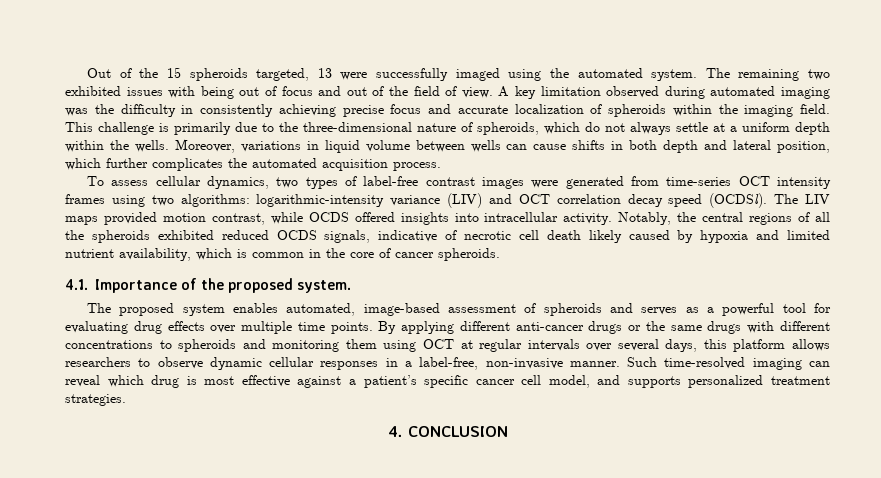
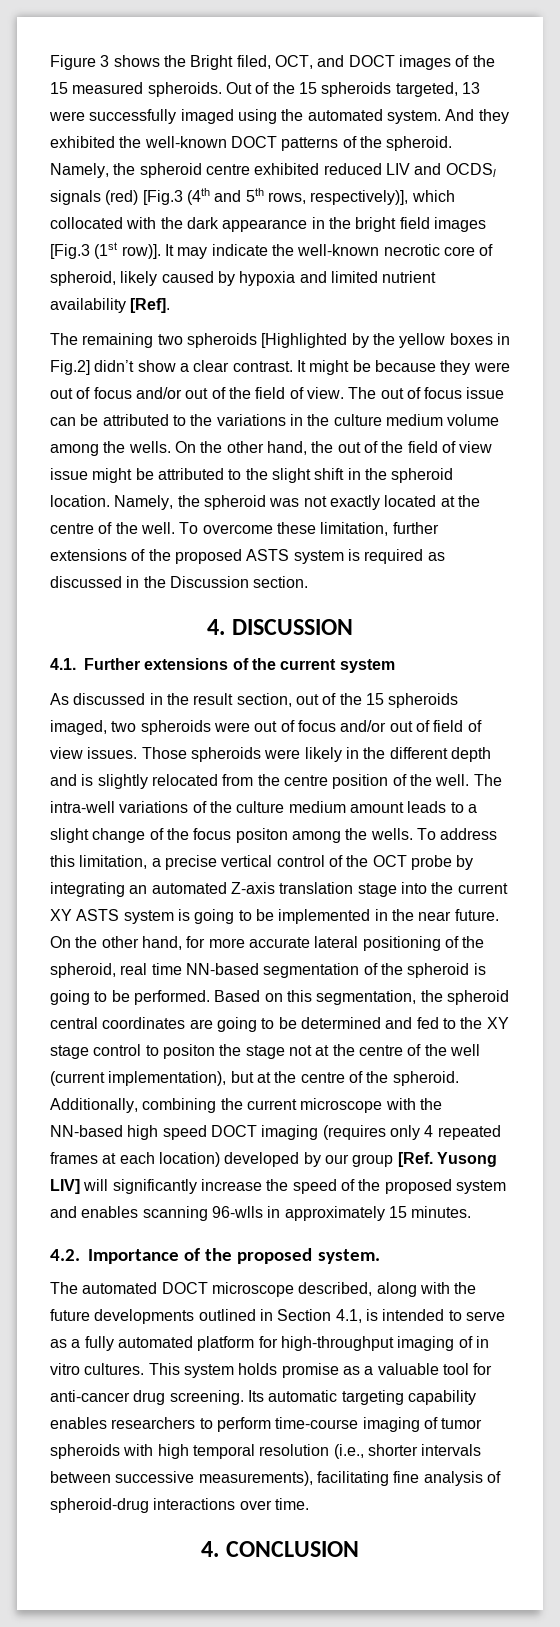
+ Figure 3 shows the Bright filed, OCT, and DOCT images of the 15 measured spheroids.
- The remaining two exhibited issues with being out of focus and out of the field of view. A key limitation observed during automated imaging was the difficulty in consistently achieving precise focus and accurate localization of spheroids within the imaging field. This challenge is primarily due to the three-dimensional nature of spheroids, which do not always settle at a uniform depth within the wells. Moreover, variations in liquid volume between wells can cause shifts in both depth and lateral position, which further complicates the automated acquisition process.
- To assess cellular dynamics, two types of label-free contrast images were generated from time-series OCT intensity frames using two algorithms: logarithmic-intensity variance (LIV) and OCT correlation decay speed (OCDSl). The LIV maps provided motion contrast, while OCDS offered insights into intracellular activity. Notably, the central regions of all the spheroids exhibited reduced OCDS signals, indicative of necrotic cell death likely caused by hypoxia and limited nutrient availability, which is common in the core of cancer spheroids.
- 4.1. Importance of the proposed system.
+ And they exhibited the well-known DOCT patterns of the spheroid. Namely, the spheroid centre exhibited reduced LIV and OCDSl signals (red) [Fig.3 (4th and 5th rows, respectively)], which collocated with the dark appearance in the bright field images [Fig.3 (1st row)]. It may indicate the well-known necrotic core of spheroid, likely caused by hypoxia and limited nutrient availability [Ref].
+ The remaining two spheroids [Highlighted by the yellow boxes in Fig.2] didn’t show a clear contrast. It might be because they were out of focus and/or out of the field of view. The out of focus issue can be attributed to the variations in the culture medium volume among the wells. On the other hand, the out of the field of view issue might be attributed to the slight shift in the spheroid location. Namely, the spheroid was not exactly located at the centre of the well. To overcome these limitation, further extensions of the proposed ASTS system is required as discussed in the Discussion section.
+ 4. DISCUSSION
+ 4.1. Further extensions of the current system
+ As discussed in the result section, out of the 15 spheroids imaged, two spheroids were out of focus and/or out of field of view issues. Those spheroids were likely in the different depth and is slightly relocated from the centre position of the well. The intra-well variations of the culture medium amount leads to a slight change of the focus positon among the wells. To address this limitation, a precise vertical control of the OCT probe by integrating an automated Z-axis translation stage into the current XY ASTS system is going to be implemented in the near future. On the other hand, for more accurate lateral positioning of the spheroid, real time NN-based segmentation of the spheroid is going to be performed. Based on this segmentation, the spheroid central coordinates are going to be determined and fed to the XY stage control to positon the stage not at the centre of the well (current implementation), but at the centre of the spheroid. Additionally, combining the current microscope with the NN-based high speed DOCT imaging (requires only 4 repeated frames at each location) developed by our group [Ref. Yusong LIV] will significantly increase the speed of the proposed system and enables scanning 96-wlls in approximately 15 minutes.
+ 4.2. Importance of the proposed system.
- The proposed system enables automated, image-based assessment of spheroids and serves as a powerful tool for evaluating drug effects over multiple time points. By applying different anti-cancer drugs or the same drugs with different concentrations to spheroids and monitoring them using OCT at regular intervals over several days, this platform allows researchers to observe dynamic cellular responses in a label-free, non-invasive manner. Such time-resolved imaging can reveal which drug is most effective against a patient’s specific cancer cell model, and supports personalized treatment strategies.
+ The automated DOCT microscope described, along with the future developments outlined in Section 4.1, is intended to serve as a fully automated platform for high-throughput imaging of in vitro cultures. This system holds promise as a valuable tool for anti-cancer drug screening. Its automatic targeting capability enables researchers to perform time-course imaging of tumor spheroids with high temporal resolution (i.e., shorter intervals between successive measurements), facilitating fine analysis of spheroid-drug interactions over time.

